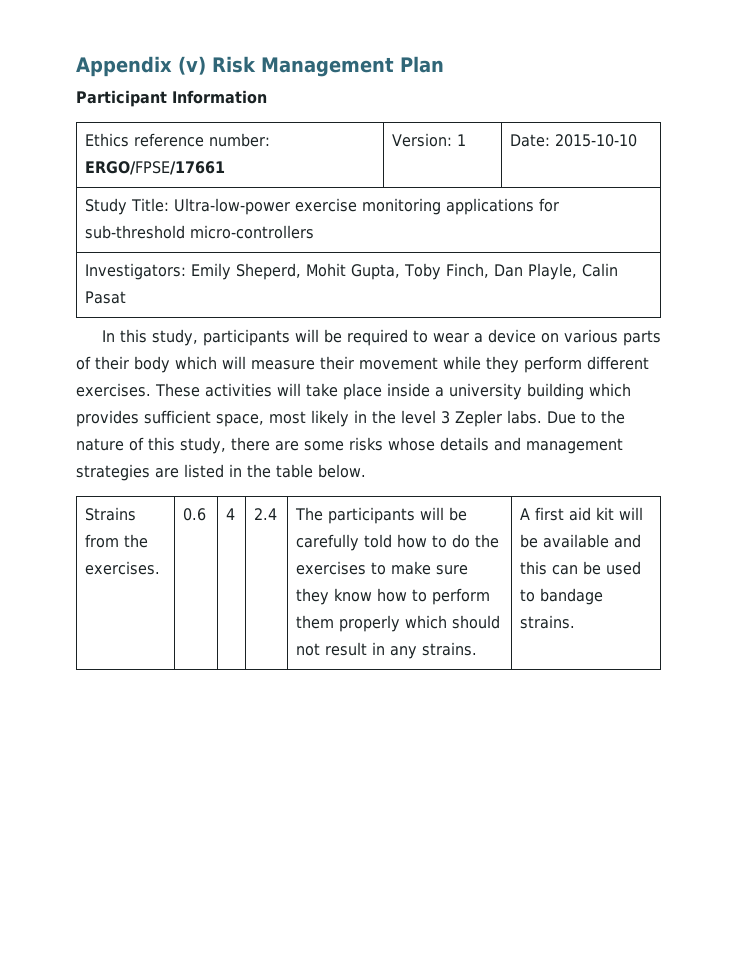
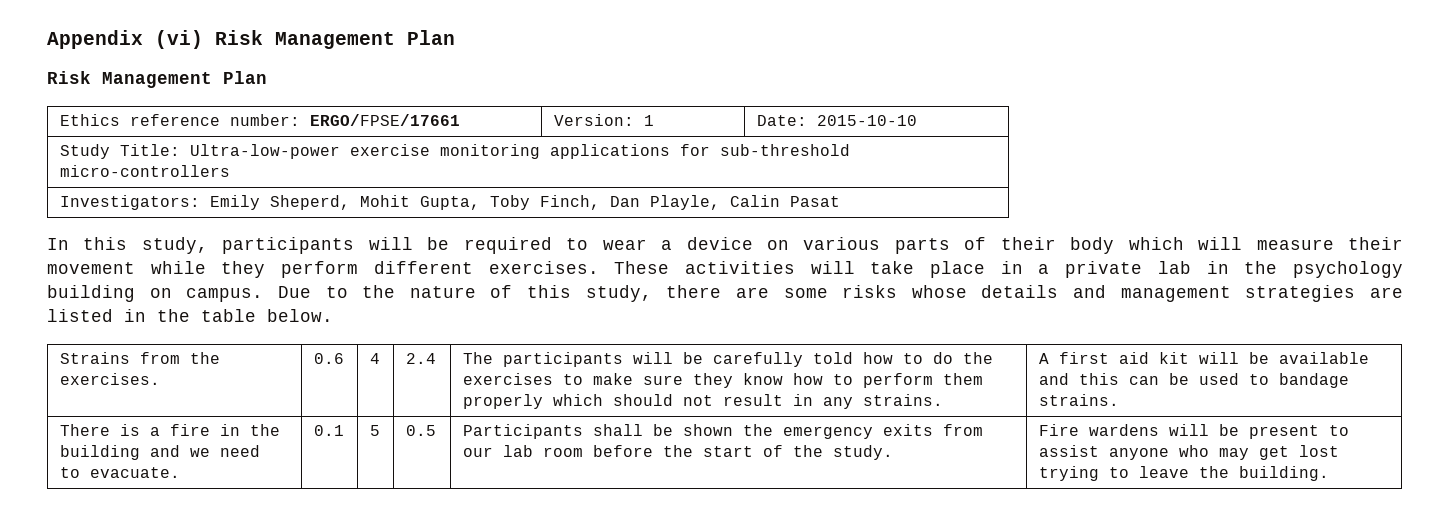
- Appendix (v) Risk Management Plan
- Participant Information
+ Appendix (vi) Risk Management Plan
+ Risk Management Plan
- These activities will take place inside a university building which provides sufficient space, most likely in the level 3 Zepler labs.
+ These activities will take place in a private lab in the psychology building on campus.
+ There is a fire in the building and we need to evacuate. | 0.1 | 5 | 0.5 | Participants shall be shown the emergency exits from our lab room before the start of the study. | Fire wardens will be present to assist anyone who may get lost trying to leave the building.

